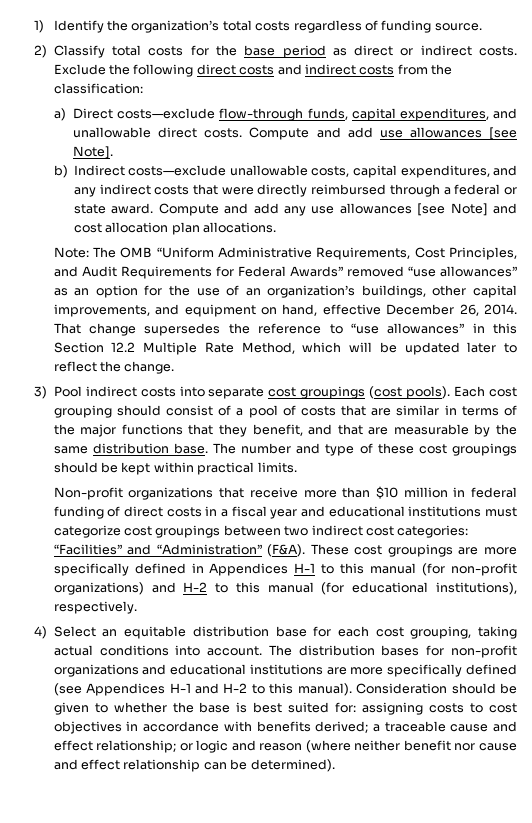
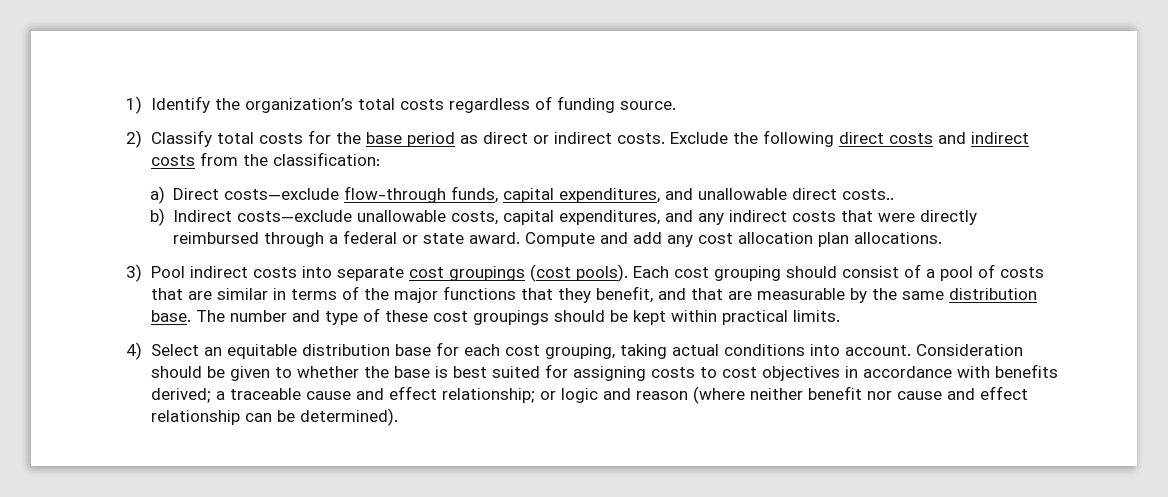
- a) Direct costs—exclude flow-through funds, capital expenditures, and unallowable direct costs. Compute and add use allowances [see Note].
+ a) Direct costs—exclude flow-through funds, capital expenditures, and unallowable direct costs..
- Compute and add any use allowances [see Note] and cost allocation plan allocations.
+ Compute and add any cost allocation plan allocations.
- Note: The OMB “Uniform Administrative Requirements, Cost Principles, and Audit Requirements for Federal Awards” removed “use allowances” as an option for the use of an organization’s buildings, other capital improvements, and equipment on hand, effective December 26, 2014. That change supersedes the reference to “use allowances” in this Section 12.2 Multiple Rate Method, which will be updated later to reflect the change.
- Non-profit organizations that receive more than $10 million in federal funding of direct costs in a fiscal year and educational institutions must categorize cost groupings between two indirect cost categories: “Facilities” and “Administration” (F&A). These cost groupings are more specifically defined in Appendices H-1 to this manual (for non-profit organizations) and H-2 to this manual (for educational institutions), respectively.
- The distribution bases for non-profit organizations and educational institutions are more specifically defined (see Appendices H-1 and H-2 to this manual).
- Consideration should be given to whether the base is best suited for: assigning costs to cost objectives in accordance with benefits derived; a traceable cause and effect relationship; or logic and reason (where neither benefit nor cause and effect relationship can be determined).
+ Consideration should be given to whether the base is best suited for assigning costs to cost objectives in accordance with benefits derived; a traceable cause and effect relationship; or logic and reason (where neither benefit nor cause and effect relationship can be determined).

